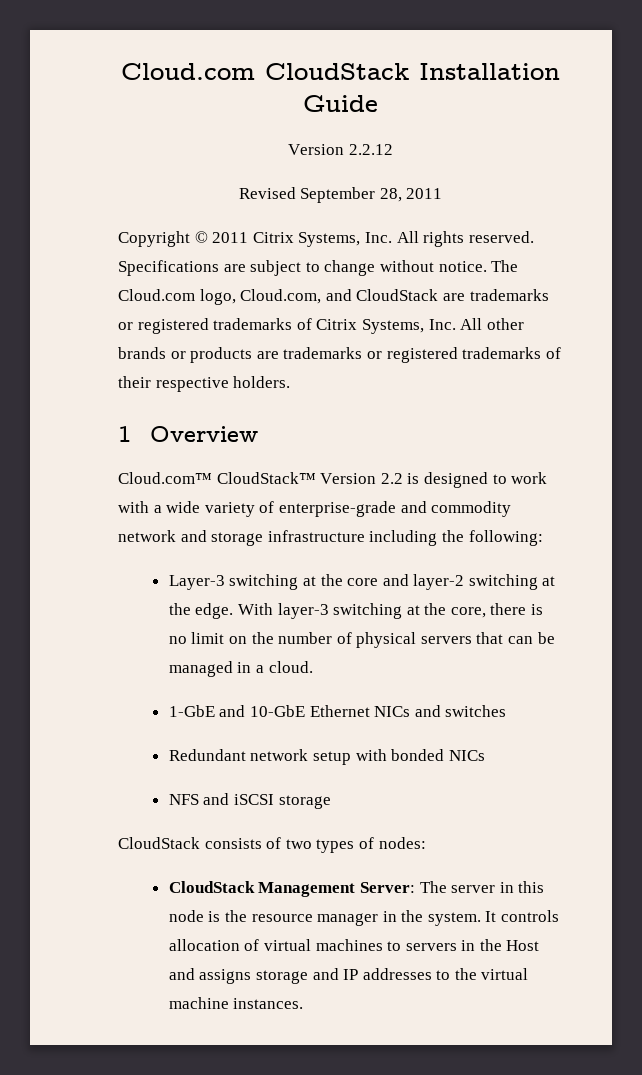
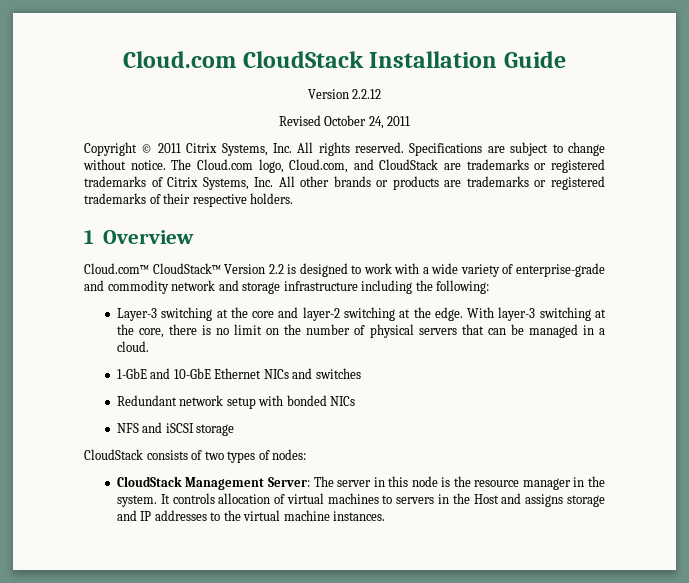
- Revised September 28, 2011
+ Revised October 24, 2011

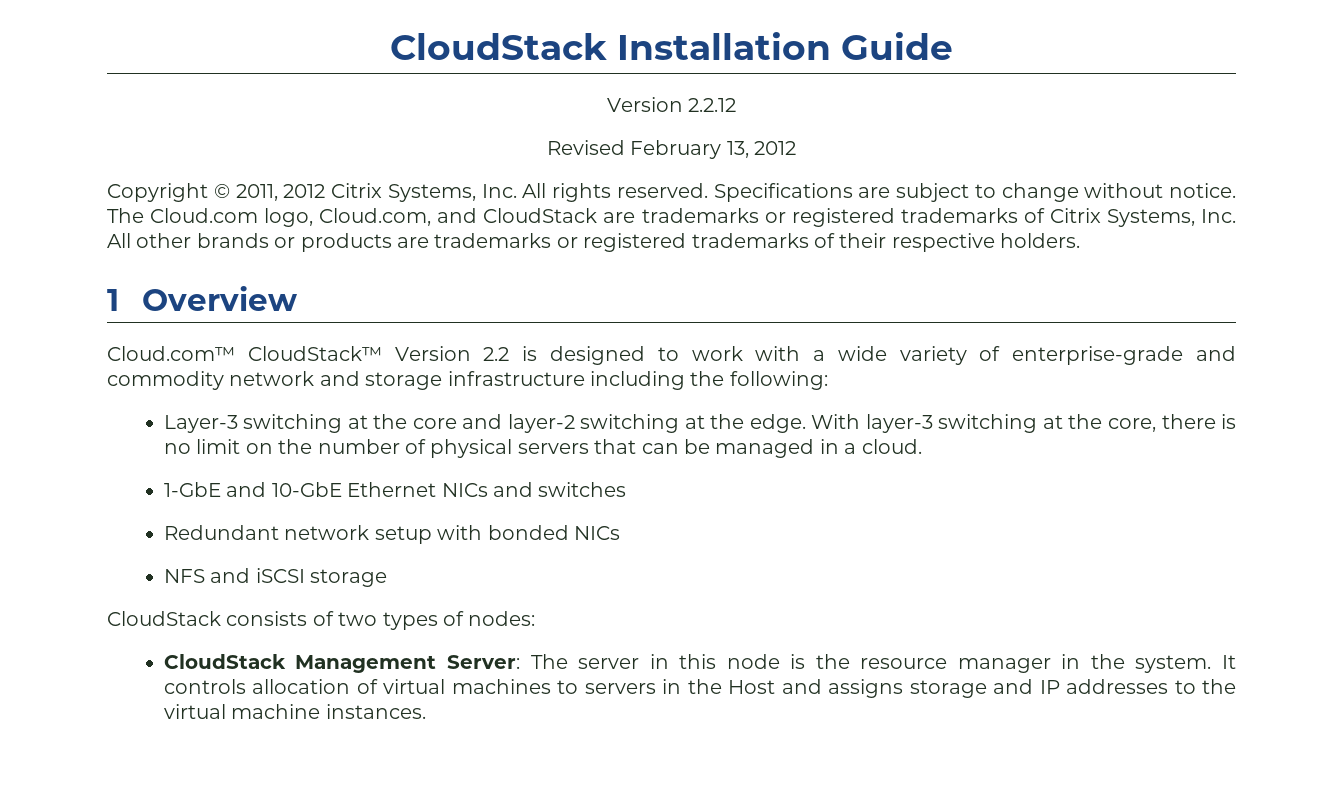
- Cloud.com CloudStack Installation Guide
+ CloudStack Installation Guide
- Revised October 24, 2011
+ Revised February 13, 2012
- Copyright © 2011 Citrix Systems, Inc. All rights reserved.
+ Copyright © 2011, 2012 Citrix Systems, Inc. All rights reserved.

